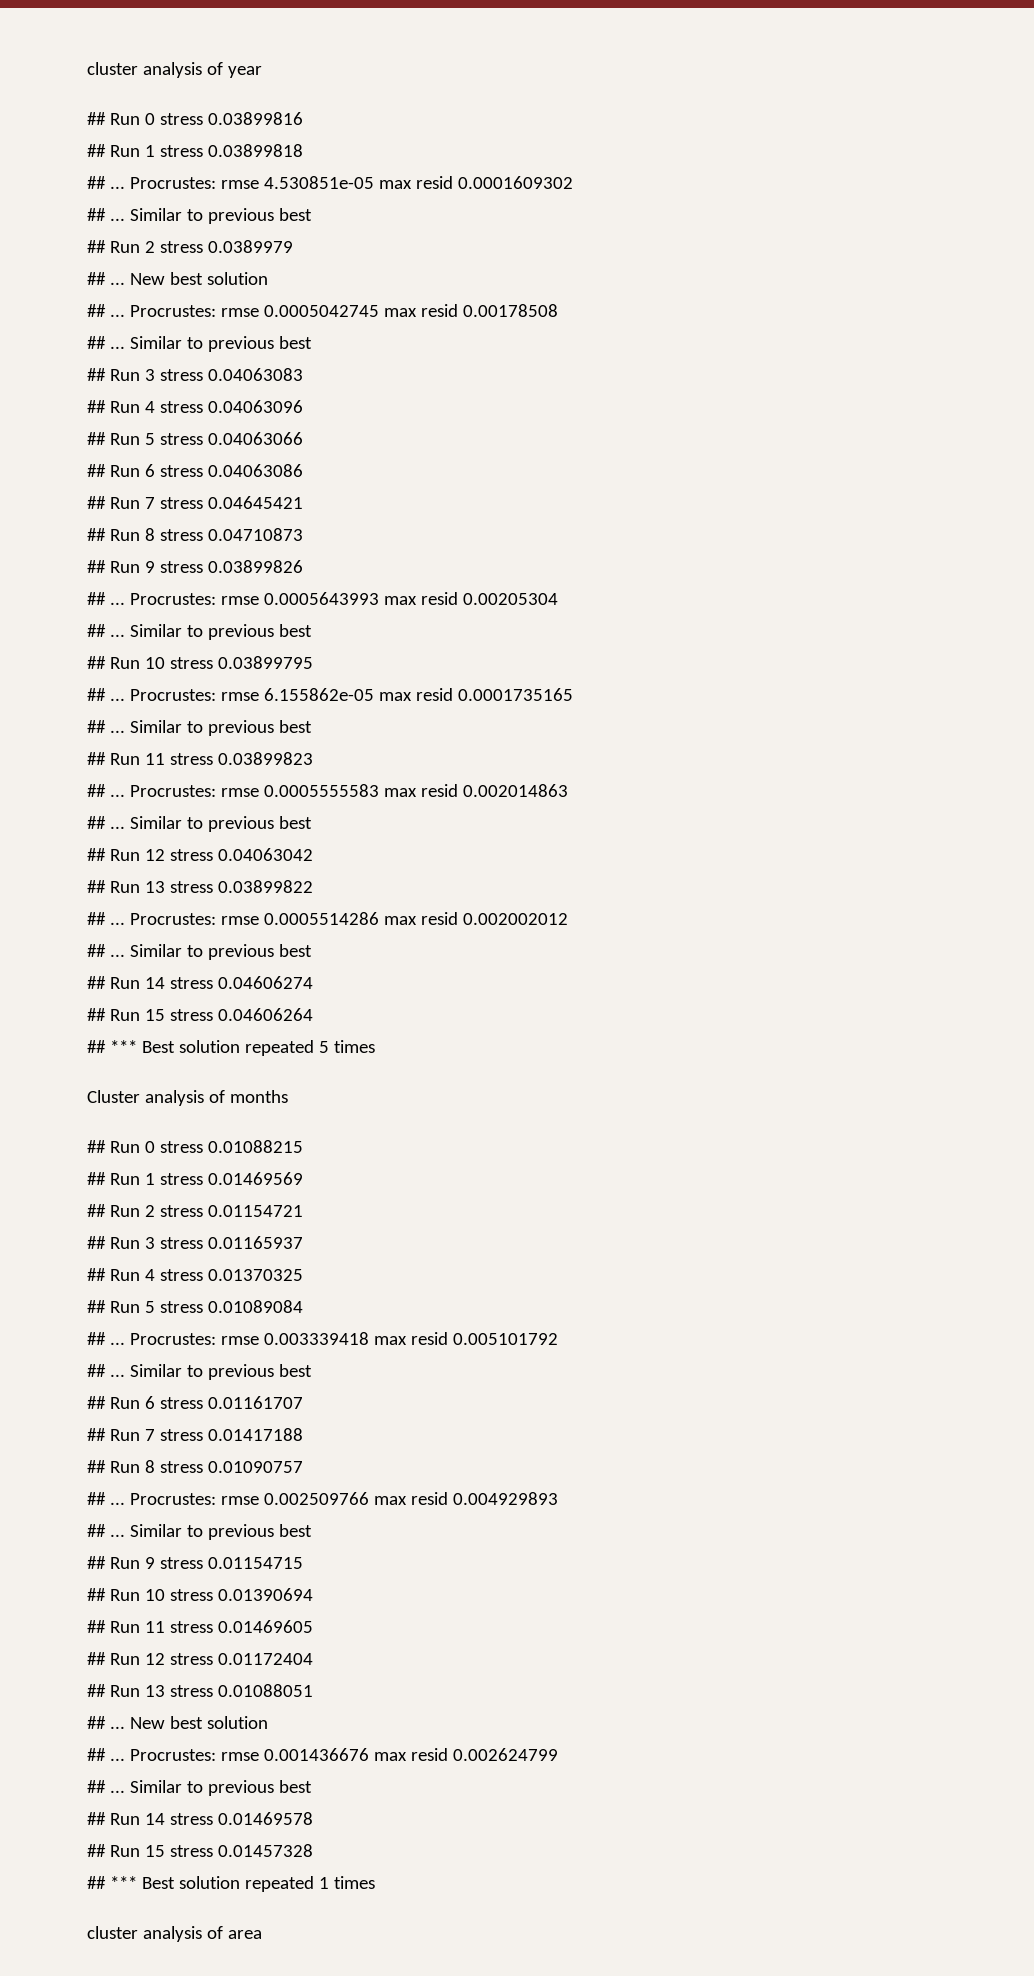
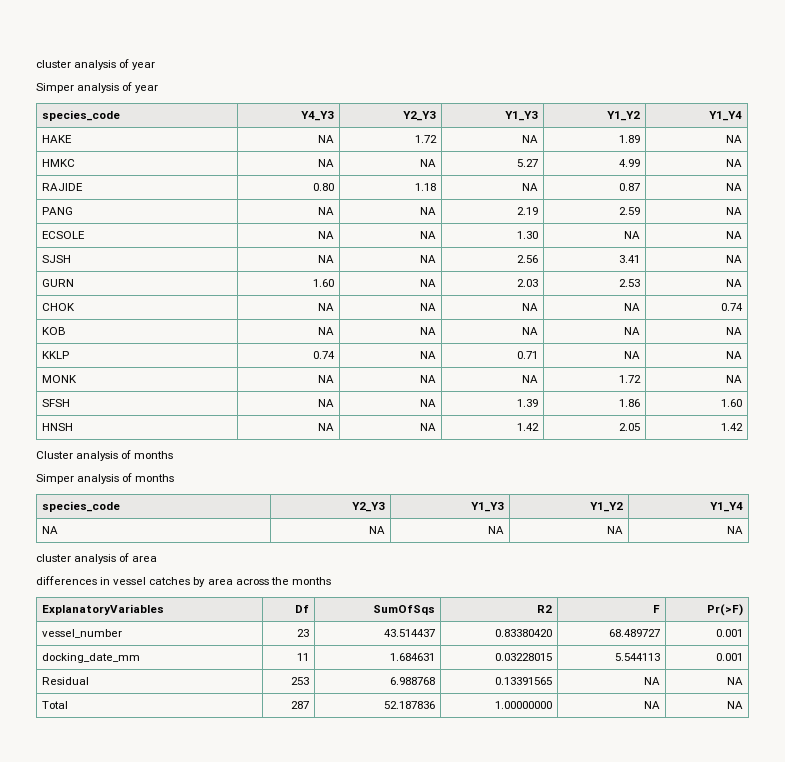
- ## Run 0 stress 0.03899816
- ## Run 1 stress 0.03899818
- ## ... Procrustes: rmse 4.530851e-05 max resid 0.0001609302
- ## ... Similar to previous best
- ## Run 2 stress 0.0389979
- ## ... New best solution
- ## ... Procrustes: rmse 0.0005042745 max resid 0.00178508
- ## ... Similar to previous best
- ## Run 3 stress 0.04063083
- ## Run 4 stress 0.04063096
- ## Run 5 stress 0.04063066
- ## Run 6 stress 0.04063086
- ## Run 7 stress 0.04645421
- ## Run 8 stress 0.04710873
- ## Run 9 stress 0.03899826
- ## ... Procrustes: rmse 0.0005643993 max resid 0.00205304
- ## ... Similar to previous best
- ## Run 10 stress 0.03899795
- ## ... Procrustes: rmse 6.155862e-05 max resid 0.0001735165
- ## ... Similar to previous best
- ## Run 11 stress 0.03899823
- ## ... Procrustes: rmse 0.0005555583 max resid 0.002014863
- ## ... Similar to previous best
- ## Run 12 stress 0.04063042
- ## Run 13 stress 0.03899822
- ## ... Procrustes: rmse 0.0005514286 max resid 0.002002012
- ## ... Similar to previous best
- ## Run 14 stress 0.04606274
- ## Run 15 stress 0.04606264
- ## *** Best solution repeated 5 times
+ Simper analysis of year
+ species_code | Y4_Y3 | Y2_Y3 | Y1_Y3 | Y1_Y2 | Y1_Y4
+ HAKE | NA | 1.72 | NA | 1.89 | NA
+ HMKC | NA | NA | 5.27 | 4.99 | NA
+ RAJIDE | 0.80 | 1.18 | NA | 0.87 | NA
+ PANG | NA | NA | 2.19 | 2.59 | NA
+ ECSOLE | NA | NA | 1.30 | NA | NA
+ SJSH | NA | NA | 2.56 | 3.41 | NA
+ GURN | 1.60 | NA | 2.03 | 2.53 | NA
+ CHOK | NA | NA | NA | NA | 0.74
+ KOB | NA | NA | NA | NA | NA
+ KKLP | 0.74 | NA | 0.71 | NA | NA
+ MONK | NA | NA | NA | 1.72 | NA
+ SFSH | NA | NA | 1.39 | 1.86 | 1.60
+ HNSH | NA | NA | 1.42 | 2.05 | 1.42
  Cluster analysis of months
- ## Run 0 stress 0.01088215
- ## Run 1 stress 0.01469569
- ## Run 2 stress 0.01154721
- ## Run 3 stress 0.01165937
- ## Run 4 stress 0.01370325
- ## Run 5 stress 0.01089084
- ## ... Procrustes: rmse 0.003339418 max resid 0.005101792
- ## ... Similar to previous best
- ## Run 6 stress 0.01161707
- ## Run 7 stress 0.01417188
- ## Run 8 stress 0.01090757
- ## ... Procrustes: rmse 0.002509766 max resid 0.004929893
- ## ... Similar to previous best
- ## Run 9 stress 0.01154715
- ## Run 10 stress 0.01390694
- ## Run 11 stress 0.01469605
- ## Run 12 stress 0.01172404
- ## Run 13 stress 0.01088051
- ## ... New best solution
- ## ... Procrustes: rmse 0.001436676 max resid 0.002624799
- ## ... Similar to previous best
- ## Run 14 stress 0.01469578
- ## Run 15 stress 0.01457328
- ## *** Best solution repeated 1 times
+ Simper analysis of months
+ species_code | Y2_Y3 | Y1_Y3 | Y1_Y2 | Y1_Y4
+ NA | NA | NA | NA | NA
  cluster analysis of area
+ differences in vessel catches by area across the months
+ ExplanatoryVariables | Df | SumOfSqs | R2 | F | Pr(>F)
+ vessel_number | 23 | 43.514437 | 0.83380420 | 68.489727 | 0.001
+ docking_date_mm | 11 | 1.684631 | 0.03228015 | 5.544113 | 0.001
+ Residual | 253 | 6.988768 | 0.13391565 | NA | NA
+ Total | 287 | 52.187836 | 1.00000000 | NA | NA

